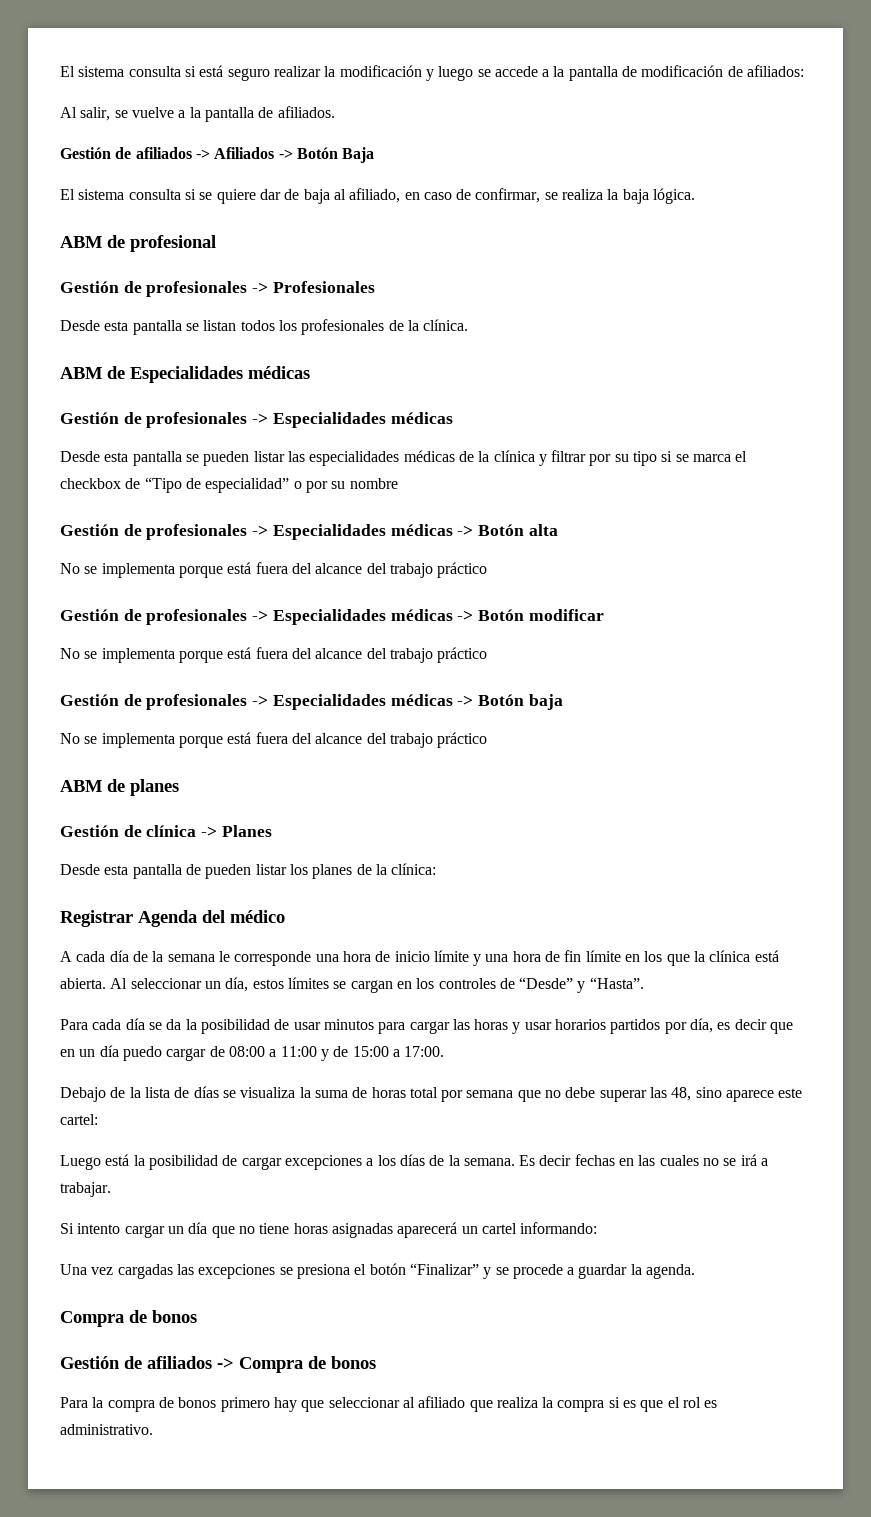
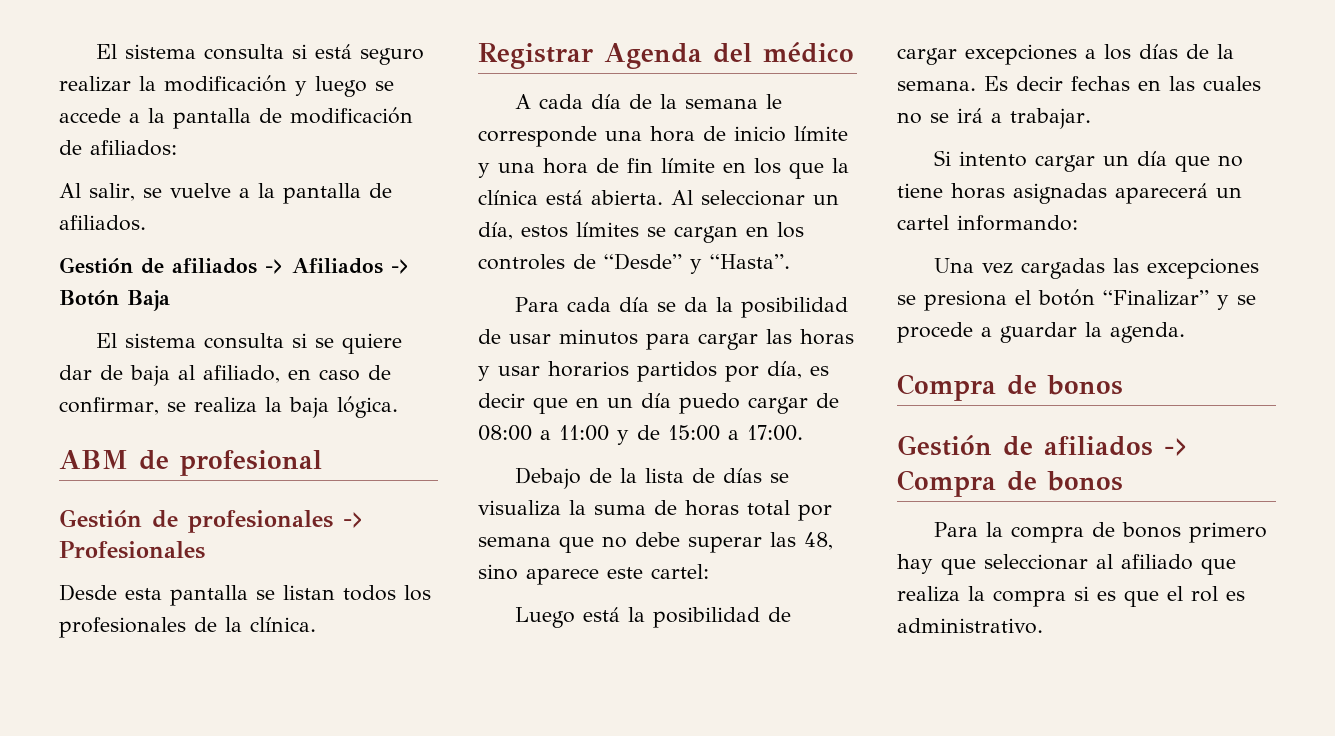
- ABM de Especialidades médicas
- Gestión de profesionales -> Especialidades médicas
- Desde esta pantalla se pueden listar las especialidades médicas de la clínica y filtrar por su tipo si se marca el checkbox de “Tipo de especialidad” o por su nombre
- Gestión de profesionales -> Especialidades médicas -> Botón alta
- No se implementa porque está fuera del alcance del trabajo práctico
- Gestión de profesionales -> Especialidades médicas -> Botón modificar
- No se implementa porque está fuera del alcance del trabajo práctico
- Gestión de profesionales -> Especialidades médicas -> Botón baja
- No se implementa porque está fuera del alcance del trabajo práctico
- ABM de planes
- Gestión de clínica -> Planes
- Desde esta pantalla de pueden listar los planes de la clínica:

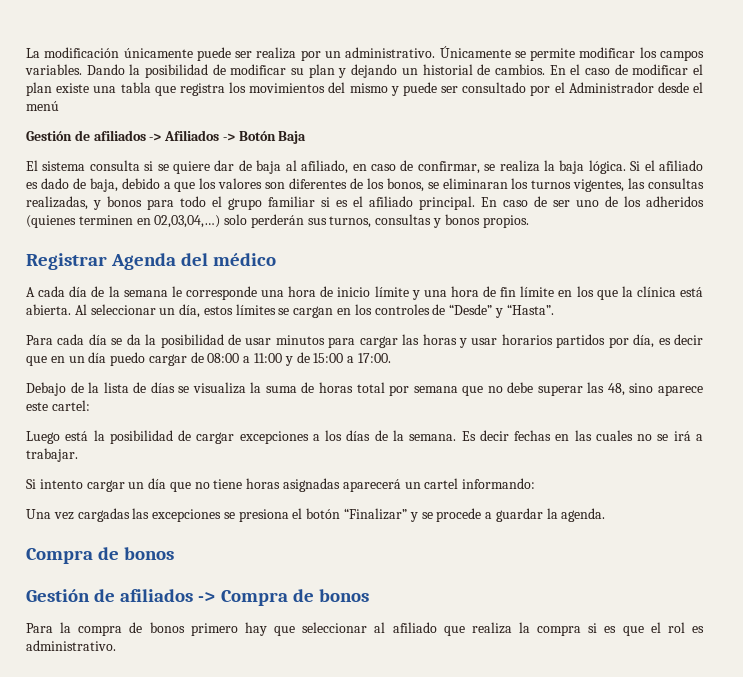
- El sistema consulta si está seguro realizar la modificación y luego se accede a la pantalla de modificación de afiliados:
- Al salir, se vuelve a la pantalla de afiliados.
+ La modificación únicamente puede ser realiza por un administrativo. Únicamente se permite modificar los campos variables. Dando la posibilidad de modificar su plan y dejando un historial de cambios. En el caso de modificar el plan existe una tabla que registra los movimientos del mismo y puede ser consultado por el Administrador desde el menú
- El sistema consulta si se quiere dar de baja al afiliado, en caso de confirmar, se realiza la baja lógica.
- ABM de profesional
- Gestión de profesionales -> Profesionales
- Desde esta pantalla se listan todos los profesionales de la clínica.
+ El sistema consulta si se quiere dar de baja al afiliado, en caso de confirmar, se realiza la baja lógica. Si el afiliado es dado de baja, debido a que los valores son diferentes de los bonos, se eliminaran los turnos vigentes, las consultas realizadas, y bonos para todo el grupo familiar si es el afiliado principal. En caso de ser uno de los adheridos (quienes terminen en 02,03,04,…) solo perderán sus turnos, consultas y bonos propios.

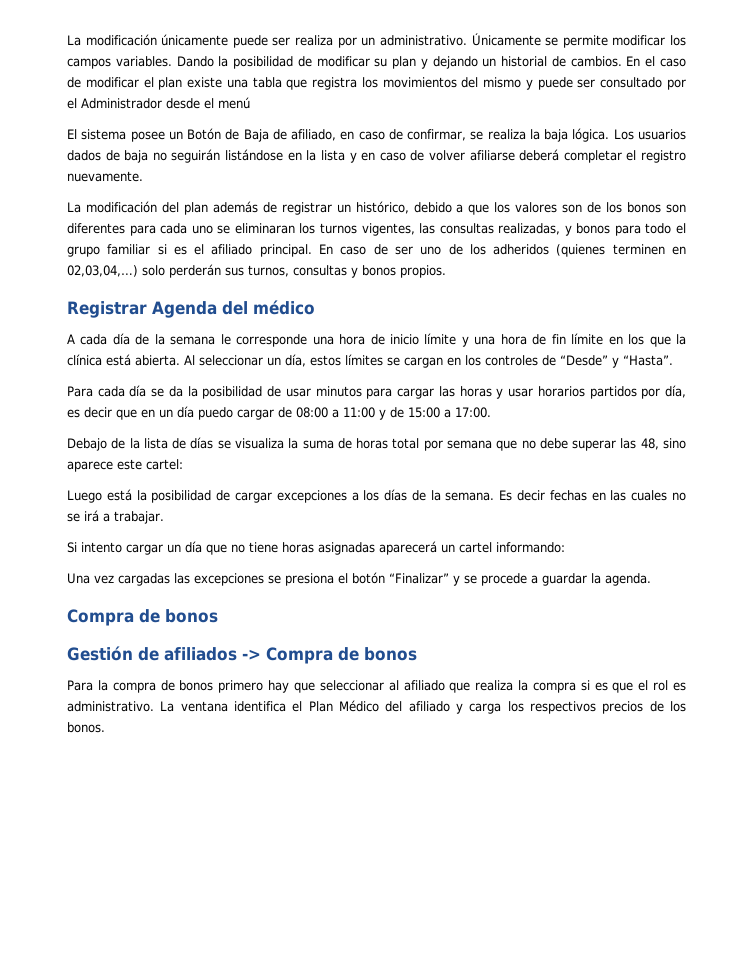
- Gestión de afiliados -> Afiliados -> Botón Baja
- El sistema consulta si se quiere dar de baja al afiliado, en caso de confirmar, se realiza la baja lógica.
+ El sistema posee un Botón de Baja de afiliado, en caso de confirmar, se realiza la baja lógica.
- Si el afiliado es dado de baja, debido a que los valores son diferentes de los bonos, se eliminaran los turnos vigentes, las consultas realizadas, y bonos para todo el grupo familiar si es el afiliado principal.
+ Los usuarios dados de baja no seguirán listándose en la lista y en caso de volver afiliarse deberá completar el registro nuevamente.
+ La modificación del plan además de registrar un histórico, debido a que los valores son de los bonos son diferentes para cada uno se eliminaran los turnos vigentes, las consultas realizadas, y bonos para todo el grupo familiar si es el afiliado principal.
+ La ventana identifica el Plan Médico del afiliado y carga los respectivos precios de los bonos.

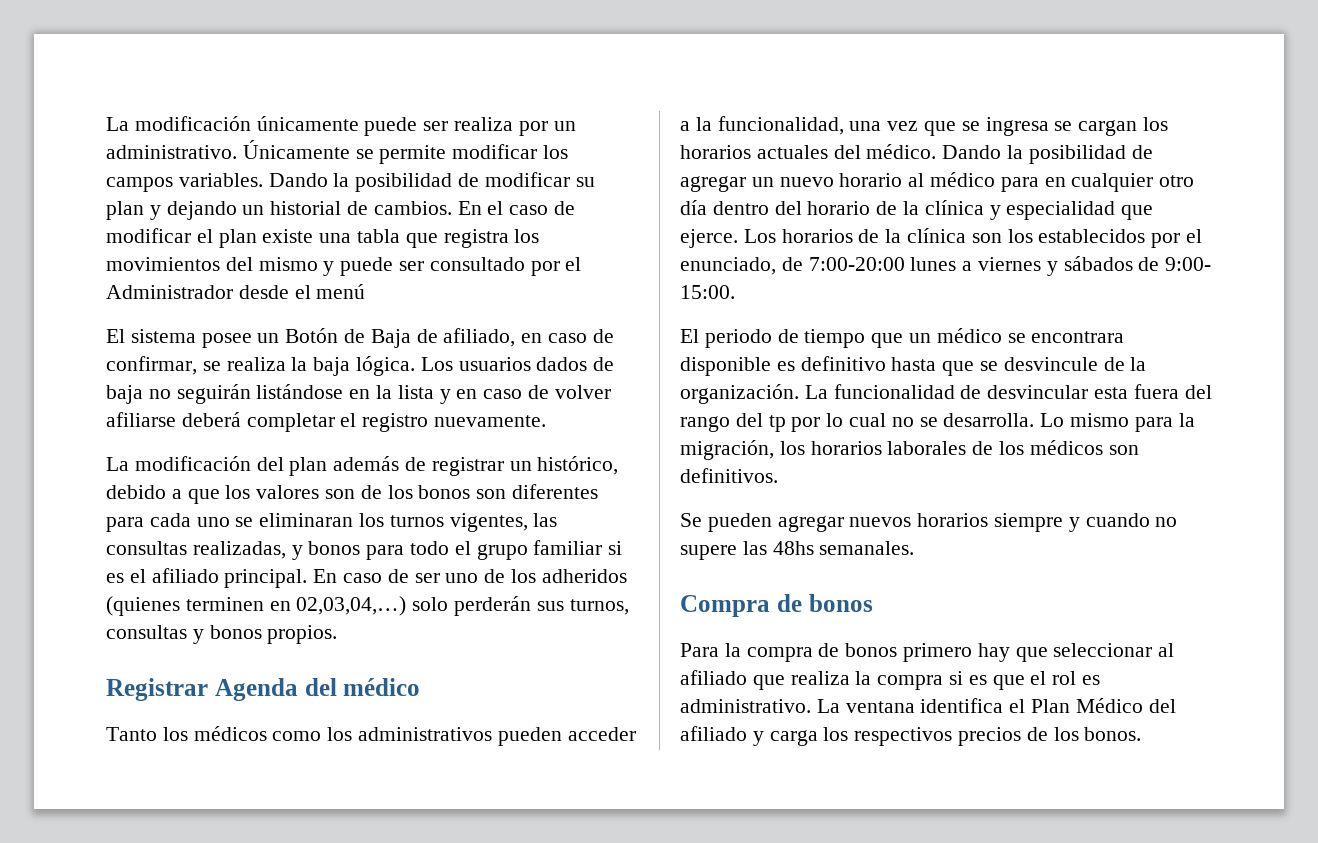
- A cada día de la semana le corresponde una hora de inicio límite y una hora de fin límite en los que la clínica está abierta. Al seleccionar un día, estos límites se cargan en los controles de “Desde” y “Hasta”.
- Para cada día se da la posibilidad de usar minutos para cargar las horas y usar horarios partidos por día, es decir que en un día puedo cargar de 08:00 a 11:00 y de 15:00 a 17:00.
- Debajo de la lista de días se visualiza la suma de horas total por semana que no debe superar las 48, sino aparece este cartel:
- Luego está la posibilidad de cargar excepciones a los días de la semana. Es decir fechas en las cuales no se irá a trabajar.
- Si intento cargar un día que no tiene horas asignadas aparecerá un cartel informando:
- Una vez cargadas las excepciones se presiona el botón “Finalizar” y se procede a guardar la agenda.
+ Tanto los médicos como los administrativos pueden acceder a la funcionalidad, una vez que se ingresa se cargan los horarios actuales del médico. Dando la posibilidad de agregar un nuevo horario al médico para en cualquier otro día dentro del horario de la clínica y especialidad que ejerce. Los horarios de la clínica son los establecidos por el enunciado, de 7:00-20:00 lunes a viernes y sábados de 9:00- 15:00.
+ El periodo de tiempo que un médico se encontrara disponible es definitivo hasta que se desvincule de la organización. La funcionalidad de desvincular esta fuera del rango del tp por lo cual no se desarrolla. Lo mismo para la migración, los horarios laborales de los médicos son definitivos.
+ Se pueden agregar nuevos horarios siempre y cuando no supere las 48hs semanales.
  Compra de bonos
- Gestión de afiliados -> Compra de bonos

